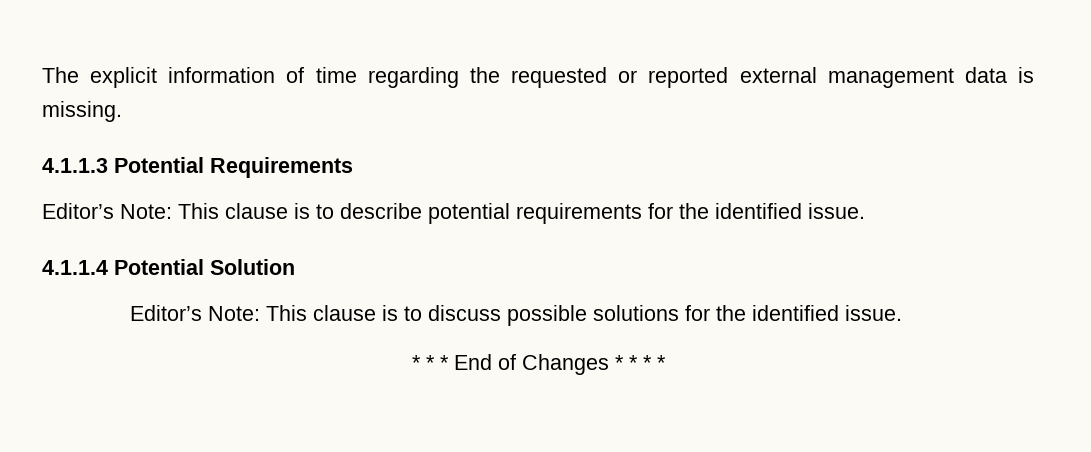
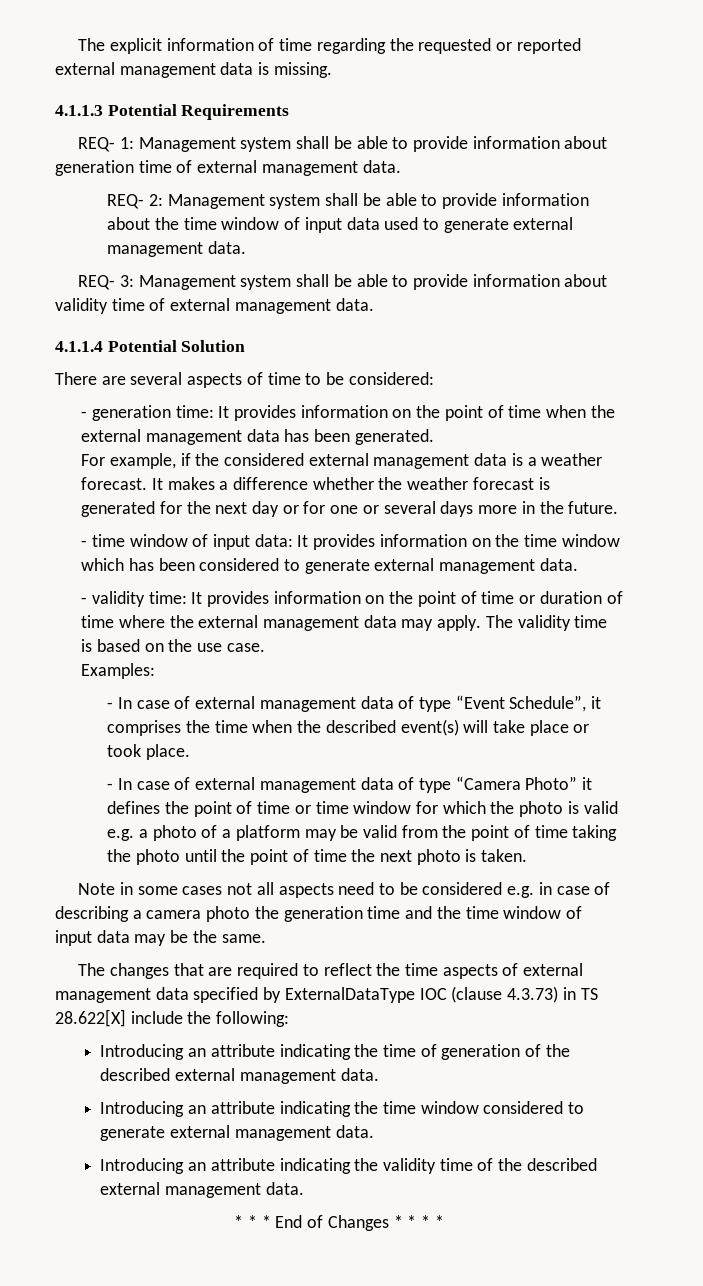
- Editor’s Note: This clause is to describe potential requirements for the identified issue.
+ REQ- 1: Management system shall be able to provide information about generation time of external management data.
+ REQ- 2: Management system shall be able to provide information about the time window of input data used to generate external management data.
+ REQ- 3: Management system shall be able to provide information about validity time of external management data.
  4.1.1.4 Potential Solution
- Editor’s Note: This clause is to discuss possible solutions for the identified issue.
+ There are several aspects of time to be considered:
+ - generation time: It provides information on the point of time when the external management data has been generated.
+ For example, if the considered external management data is a weather forecast. It makes a difference whether the weather forecast is generated for the next day or for one or several days more in the future.
+ - time window of input data: It provides information on the time window which has been considered to generate external management data.
+ - validity time: It provides information on the point of time or duration of time where the external management data may apply. The validity time is based on the use case.
+ Examples:
+ - In case of external management data of type “Event Schedule”, it comprises the time when the described event(s) will take place or took place.
+ - In case of external management data of type “Camera Photo” it defines the point of time or time window for which the photo is valid e.g. a photo of a platform may be valid from the point of time taking the photo until the point of time the next photo is taken.
+ Note in some cases not all aspects need to be considered e.g. in case of describing a camera photo the generation time and the time window of input data may be the same.
+ The changes that are required to reflect the time aspects of external management data specified by ExternalDataType IOC (clause 4.3.73) in TS 28.622[X] include the following:
+ Introducing an attribute indicating the time of generation of the described external management data.
+ Introducing an attribute indicating the time window considered to generate external management data.
+ Introducing an attribute indicating the validity time of the described external management data.

